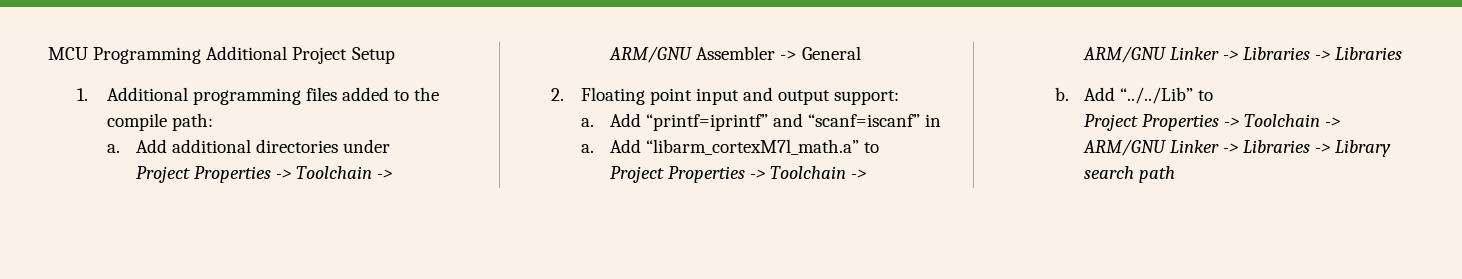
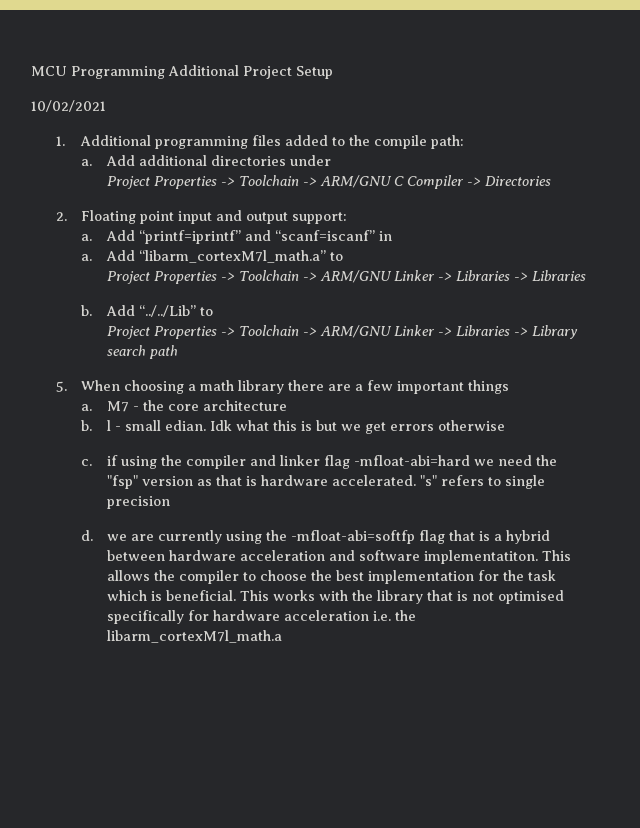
+ 10/02/2021
- Project Properties -> Toolchain -> ARM/GNU Assembler -> General
+ Project Properties -> Toolchain -> ARM/GNU C Compiler -> Directories
+ 5. When choosing a math library there are a few important things
+ a. M7 - the core architecture
+ b. l - small edian. Idk what this is but we get errors otherwise
+ c. if using the compiler and linker flag -mfloat-abi=hard we need the "fsp" version as that is hardware accelerated. "s" refers to single precision
+ d. we are currently using the -mfloat-abi=softfp flag that is a hybrid between hardware acceleration and software implementatiton. This allows the compiler to choose the best implementation for the task which is beneficial. This works with the library that is not optimised specifically for hardware acceleration i.e. the libarm_cortexM7l_math.a

